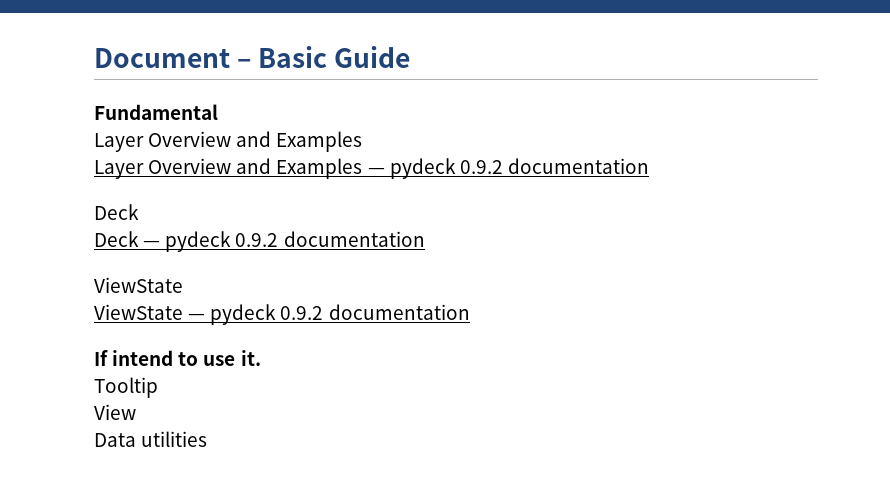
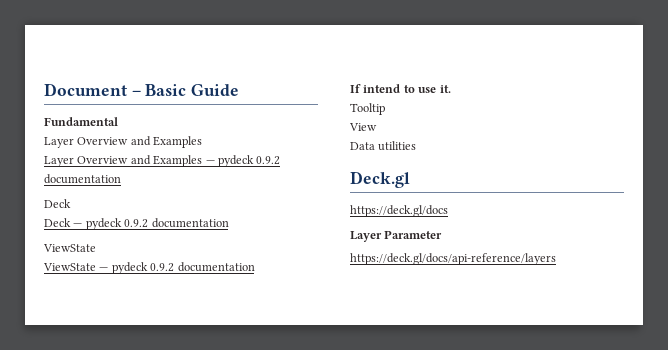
+ Deck.gl
+ https://deck.gl/docs
+ Layer Parameter
+ https://deck.gl/docs/api-reference/layers

